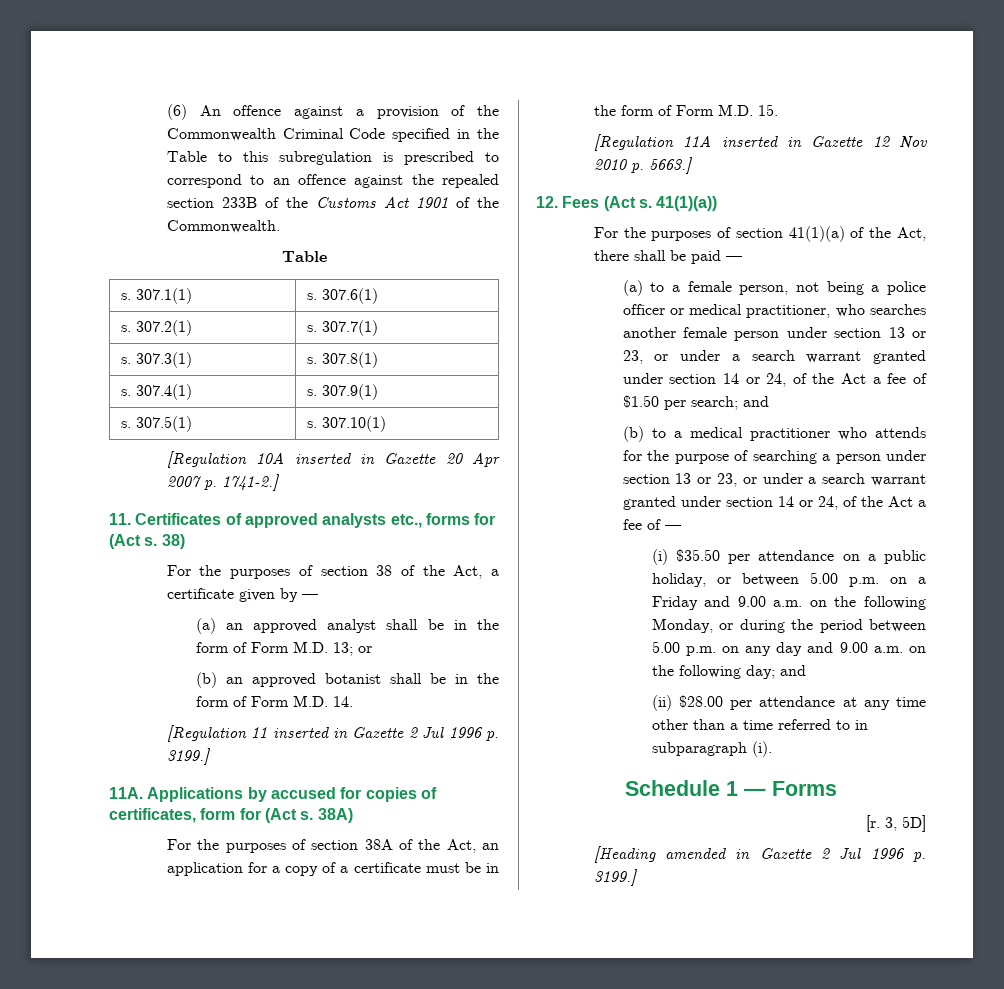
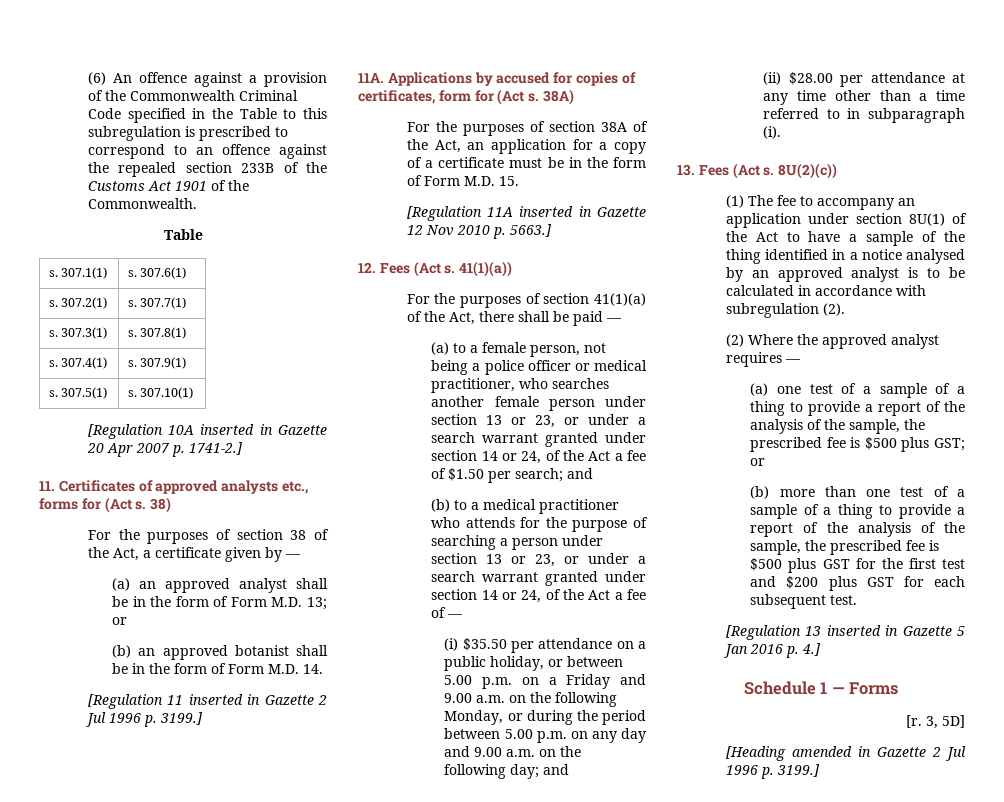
+ 13. Fees (Act s. 8U(2)(c))
+ (1) The fee to accompany an application under section 8U(1) of the Act to have a sample of the thing identified in a notice analysed by an approved analyst is to be calculated in accordance with subregulation (2).
+ (2) Where the approved analyst requires —
+ (a) one test of a sample of a thing to provide a report of the analysis of the sample, the prescribed fee is $500 plus GST; or
+ (b) more than one test of a sample of a thing to provide a report of the analysis of the sample, the prescribed fee is $500 plus GST for the first test and $200 plus GST for each subsequent test.
+ [Regulation 13 inserted in Gazette 5 Jan 2016 p. 4.]

